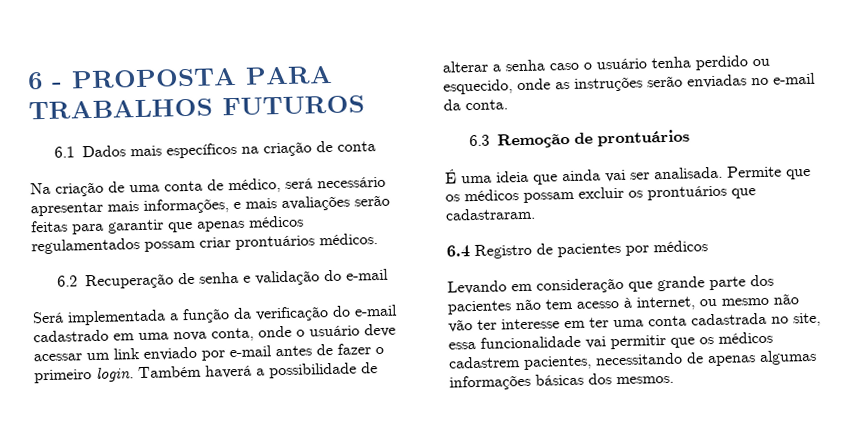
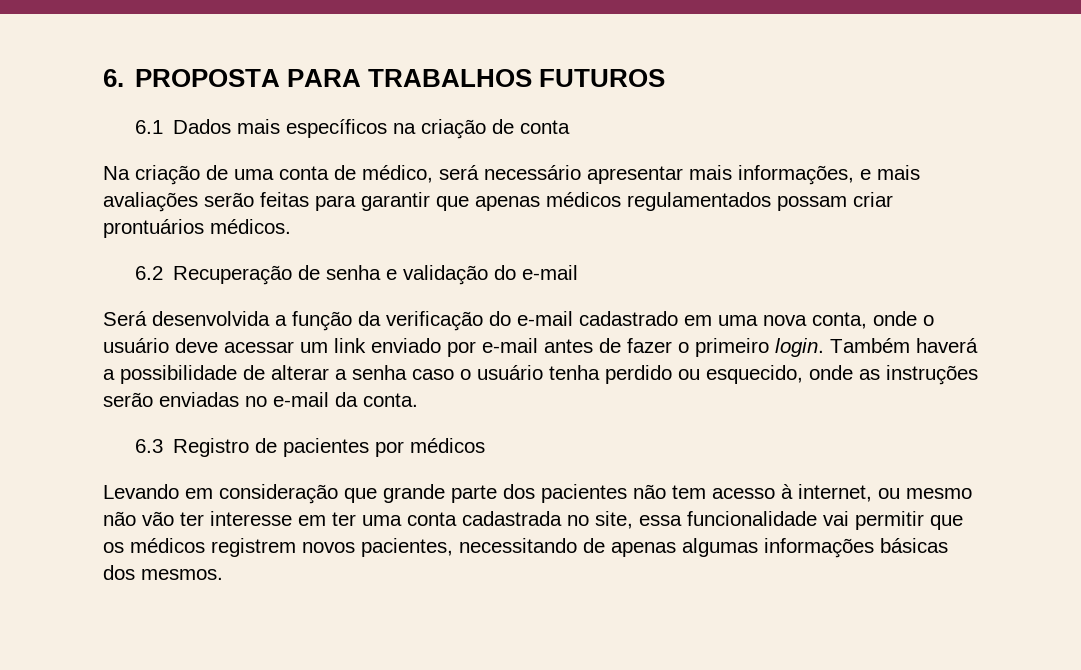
- 6 - PROPOSTA PARA TRABALHOS FUTUROS
+ 6. PROPOSTA PARA TRABALHOS FUTUROS
- Será implementada a função da verificação do e-mail cadastrado em uma nova conta, onde o usuário deve acessar um link enviado por e-mail antes de fazer o primeiro login.
+ Será desenvolvida a função da verificação do e-mail cadastrado em uma nova conta, onde o usuário deve acessar um link enviado por e-mail antes de fazer o primeiro login.
- 6.3 Remoção de prontuários
- É uma ideia que ainda vai ser analisada. Permite que os médicos possam excluir os prontuários que cadastraram.
- 6.4 Registro de pacientes por médicos
+ 6.3 Registro de pacientes por médicos
- Levando em consideração que grande parte dos pacientes não tem acesso à internet, ou mesmo não vão ter interesse em ter uma conta cadastrada no site, essa funcionalidade vai permitir que os médicos cadastrem pacientes, necessitando de apenas algumas informações básicas dos mesmos.
+ Levando em consideração que grande parte dos pacientes não tem acesso à internet, ou mesmo não vão ter interesse em ter uma conta cadastrada no site, essa funcionalidade vai permitir que os médicos registrem novos pacientes, necessitando de apenas algumas informações básicas dos mesmos.

